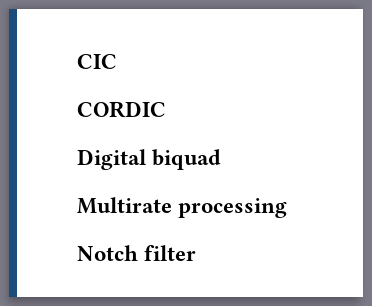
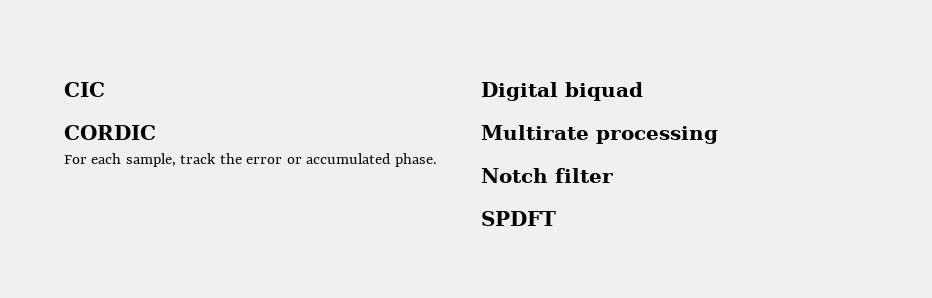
+ For each sample, track the error or accumulated phase.
+ SPDFT

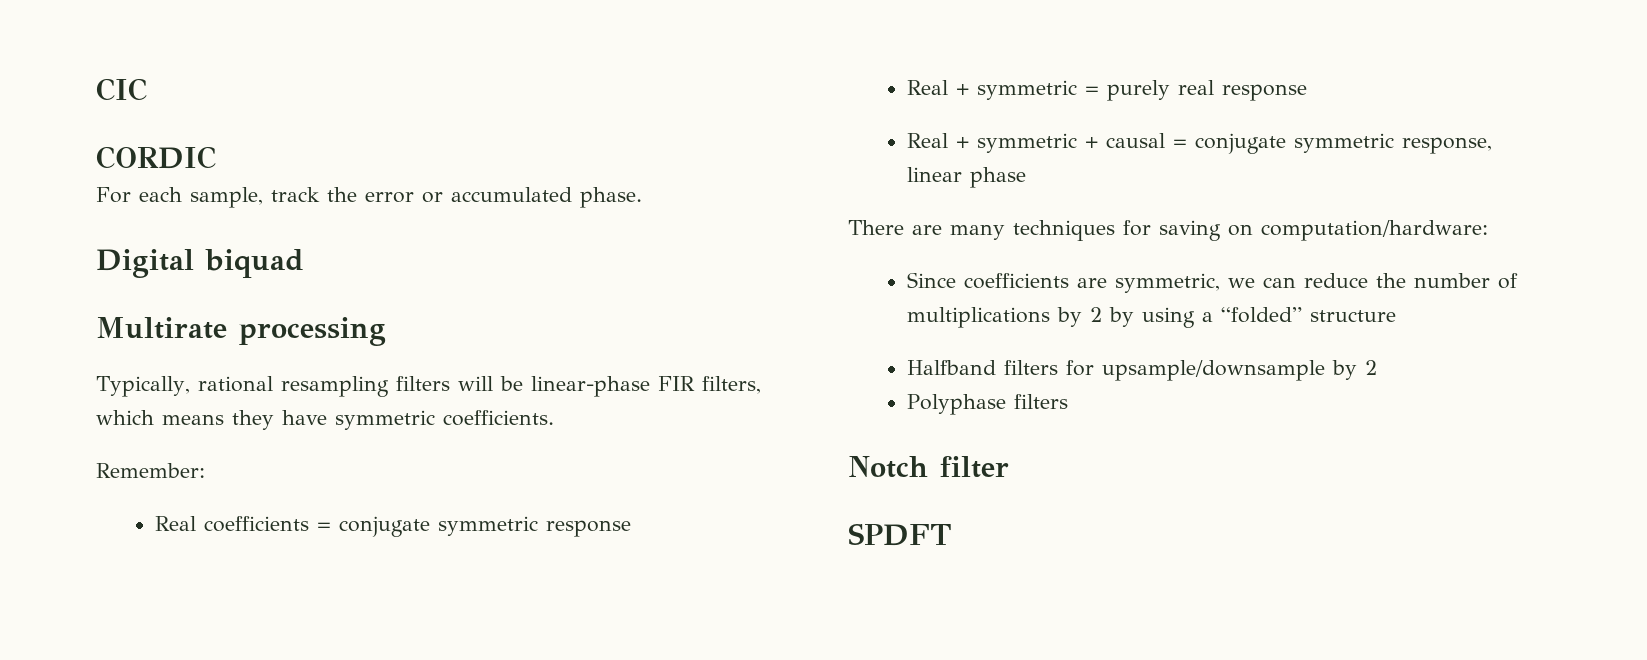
+ Typically, rational resampling filters will be linear-phase FIR filters, which means they have symmetric coefficients.
+ Remember:
+ Real coefficients = conjugate symmetric response
+ Real + symmetric = purely real response
+ Real + symmetric + causal = conjugate symmetric response, linear phase
+ There are many techniques for saving on computation/hardware:
+ Since coefficients are symmetric, we can reduce the number of multiplications by 2 by using a “folded” structure
+ Halfband filters for upsample/downsample by 2
+ Polyphase filters

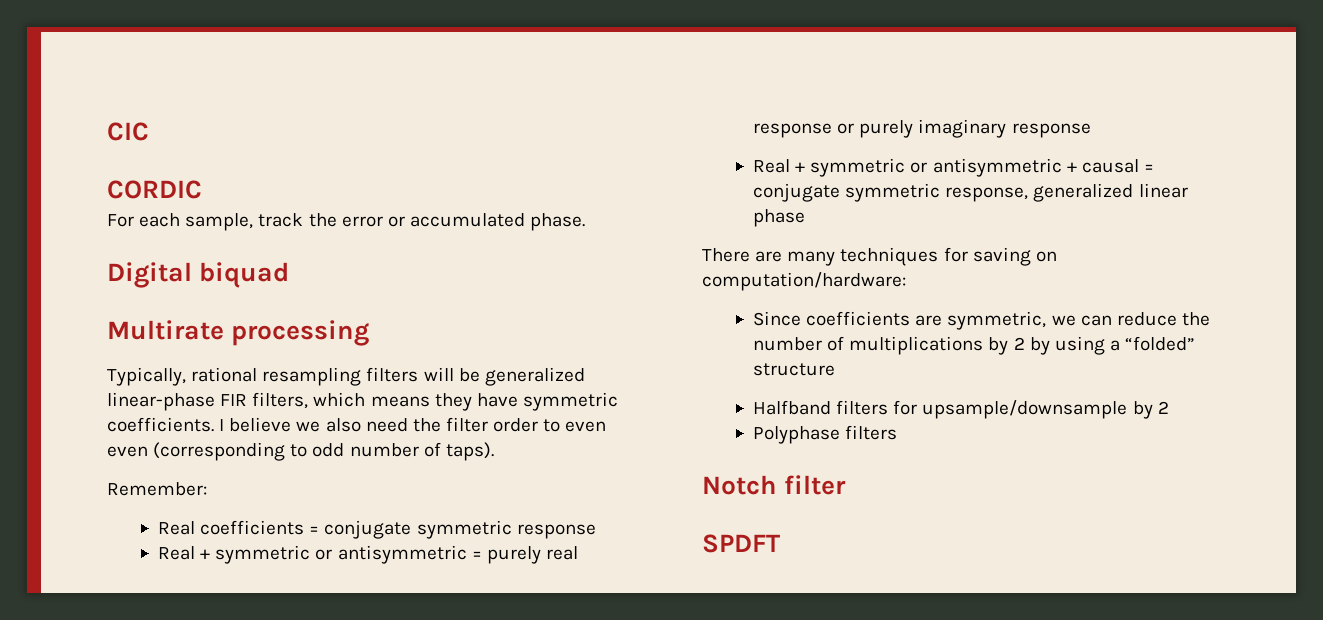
- Typically, rational resampling filters will be linear-phase FIR filters, which means they have symmetric coefficients.
+ Typically, rational resampling filters will be generalized linear-phase FIR filters, which means they have symmetric coefficients. I believe we also need the filter order to even even (corresponding to odd number of taps).
- Real + symmetric = purely real response
- Real + symmetric + causal = conjugate symmetric response, linear phase
+ Real + symmetric or antisymmetric = purely real response or purely imaginary response
+ Real + symmetric or antisymmetric + causal = conjugate symmetric response, generalized linear phase

